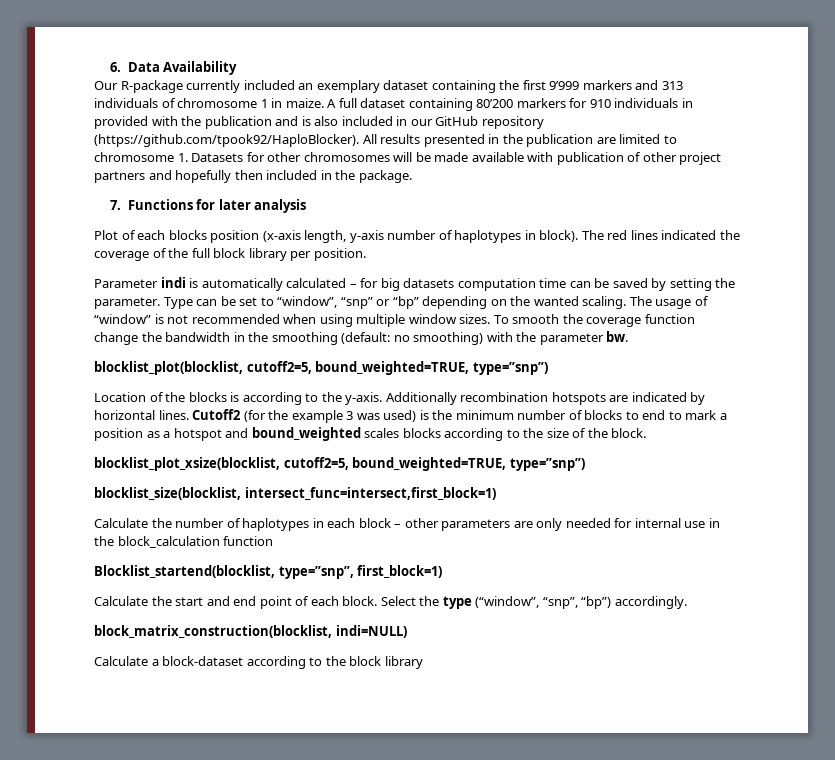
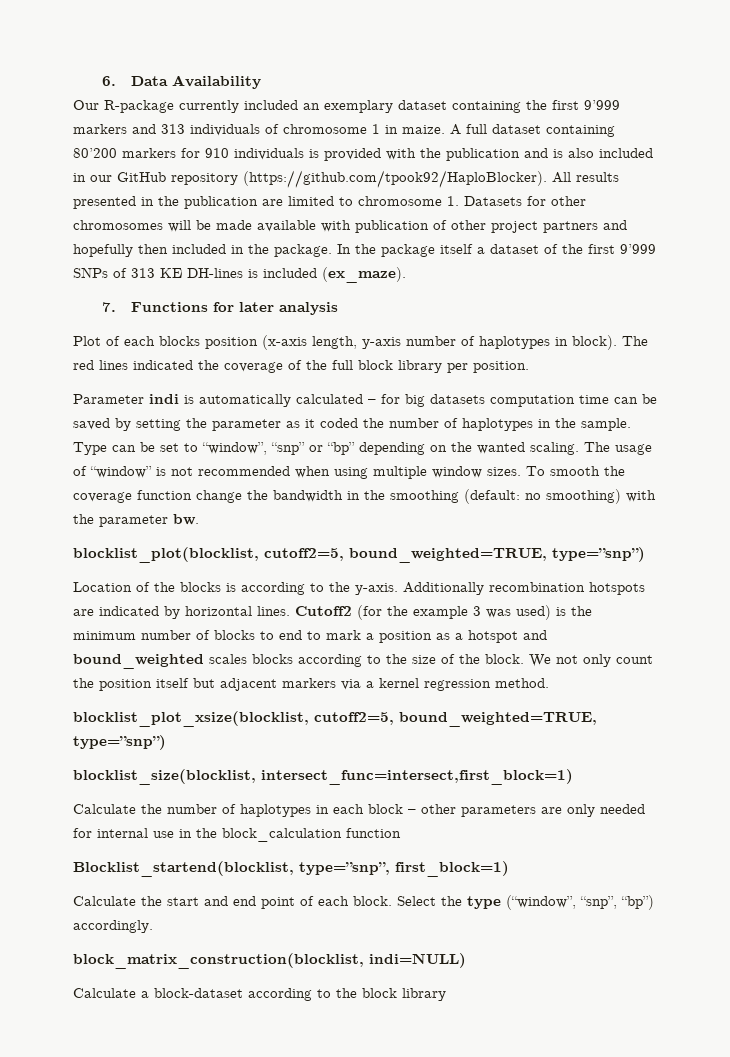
- A full dataset containing 80’200 markers for 910 individuals in provided with the publication and is also included in our GitHub repository (https://github.com/tpook92/HaploBlocker). All results presented in the publication are limited to chromosome 1. Datasets for other chromosomes will be made available with publication of other project partners and hopefully then included in the package.
+ A full dataset containing 80’200 markers for 910 individuals is provided with the publication and is also included in our GitHub repository (https://github.com/tpook92/HaploBlocker). All results presented in the publication are limited to chromosome 1. Datasets for other chromosomes will be made available with publication of other project partners and hopefully then included in the package. In the package itself a dataset of the first 9’999 SNPs of 313 KE DH-lines is included (ex_maze).
- Parameter indi is automatically calculated – for big datasets computation time can be saved by setting the parameter.
+ Parameter indi is automatically calculated – for big datasets computation time can be saved by setting the parameter as it coded the number of haplotypes in the sample.
+ We not only count the position itself but adjacent markers via a kernel regression method.

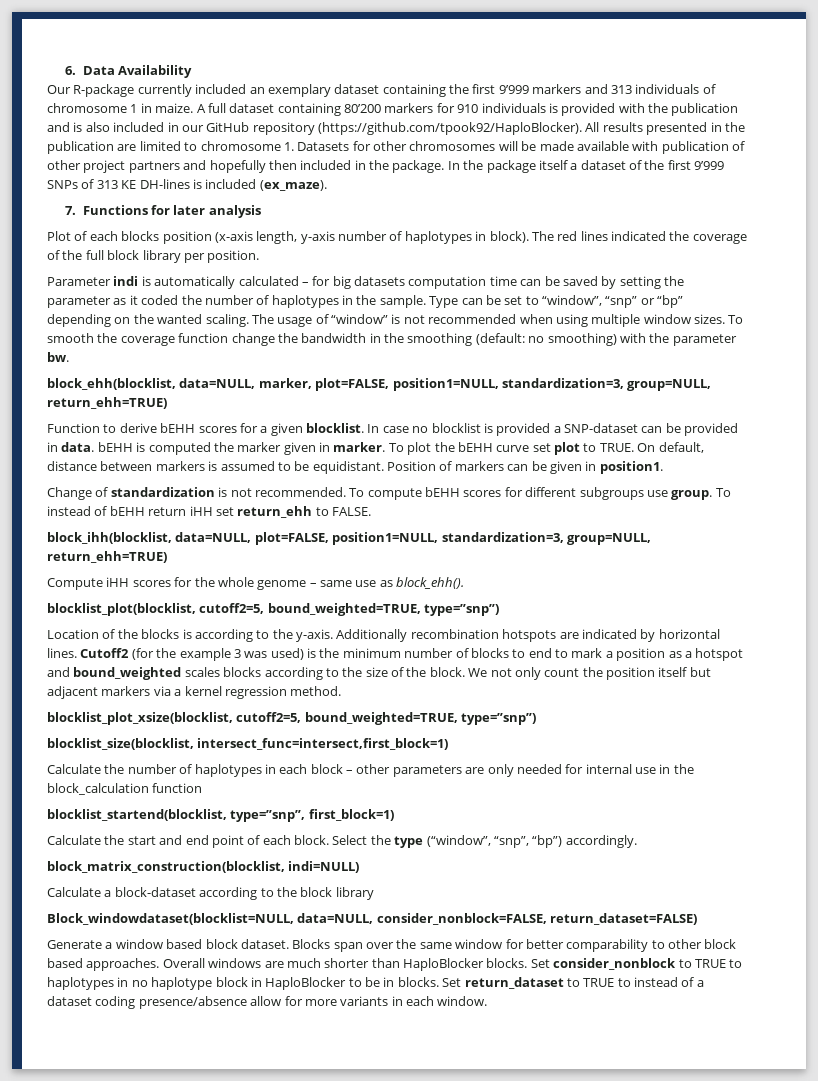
+ block_ehh(blocklist, data=NULL, marker, plot=FALSE, position1=NULL, standardization=3, group=NULL, return_ehh=TRUE)
+ Function to derive bEHH scores for a given blocklist. In case no blocklist is provided a SNP-dataset can be provided in data. bEHH is computed the marker given in marker. To plot the bEHH curve set plot to TRUE. On default, distance between markers is assumed to be equidistant. Position of markers can be given in position1.
+ Change of standardization is not recommended. To compute bEHH scores for different subgroups use group. To instead of bEHH return iHH set return_ehh to FALSE.
+ block_ihh(blocklist, data=NULL, plot=FALSE, position1=NULL, standardization=3, group=NULL, return_ehh=TRUE)
+ Compute iHH scores for the whole genome – same use as block_ehh().
- Blocklist_startend(blocklist, type=”snp”, first_block=1)
+ blocklist_startend(blocklist, type=”snp”, first_block=1)
+ Block_windowdataset(blocklist=NULL, data=NULL, consider_nonblock=FALSE, return_dataset=FALSE)
+ Generate a window based block dataset. Blocks span over the same window for better comparability to other block based approaches. Overall windows are much shorter than HaploBlocker blocks. Set consider_nonblock to TRUE to haplotypes in no haplotype block in HaploBlocker to be in blocks. Set return_dataset to TRUE to instead of a dataset coding presence/absence allow for more variants in each window.

